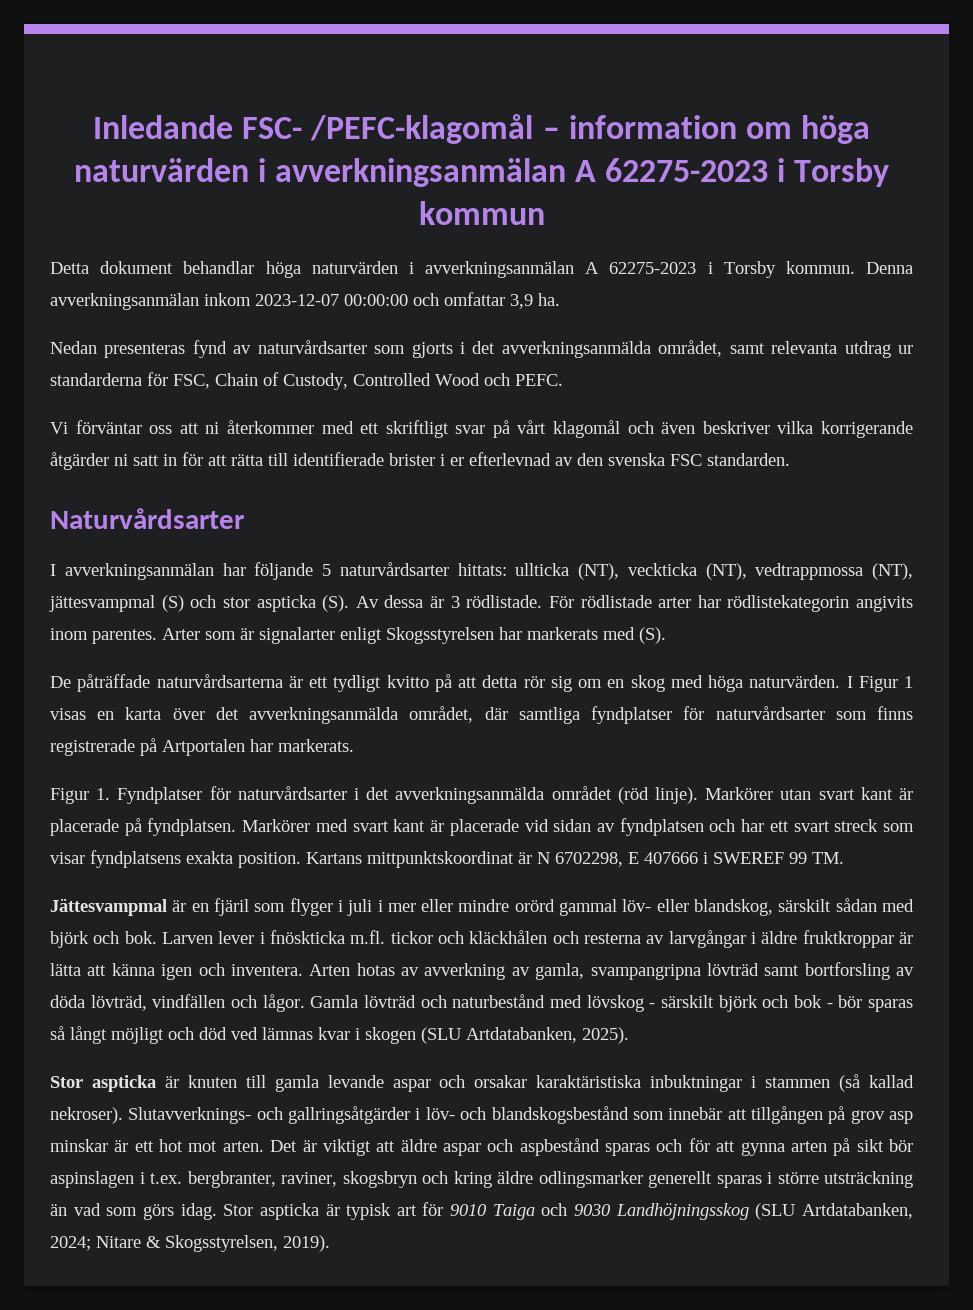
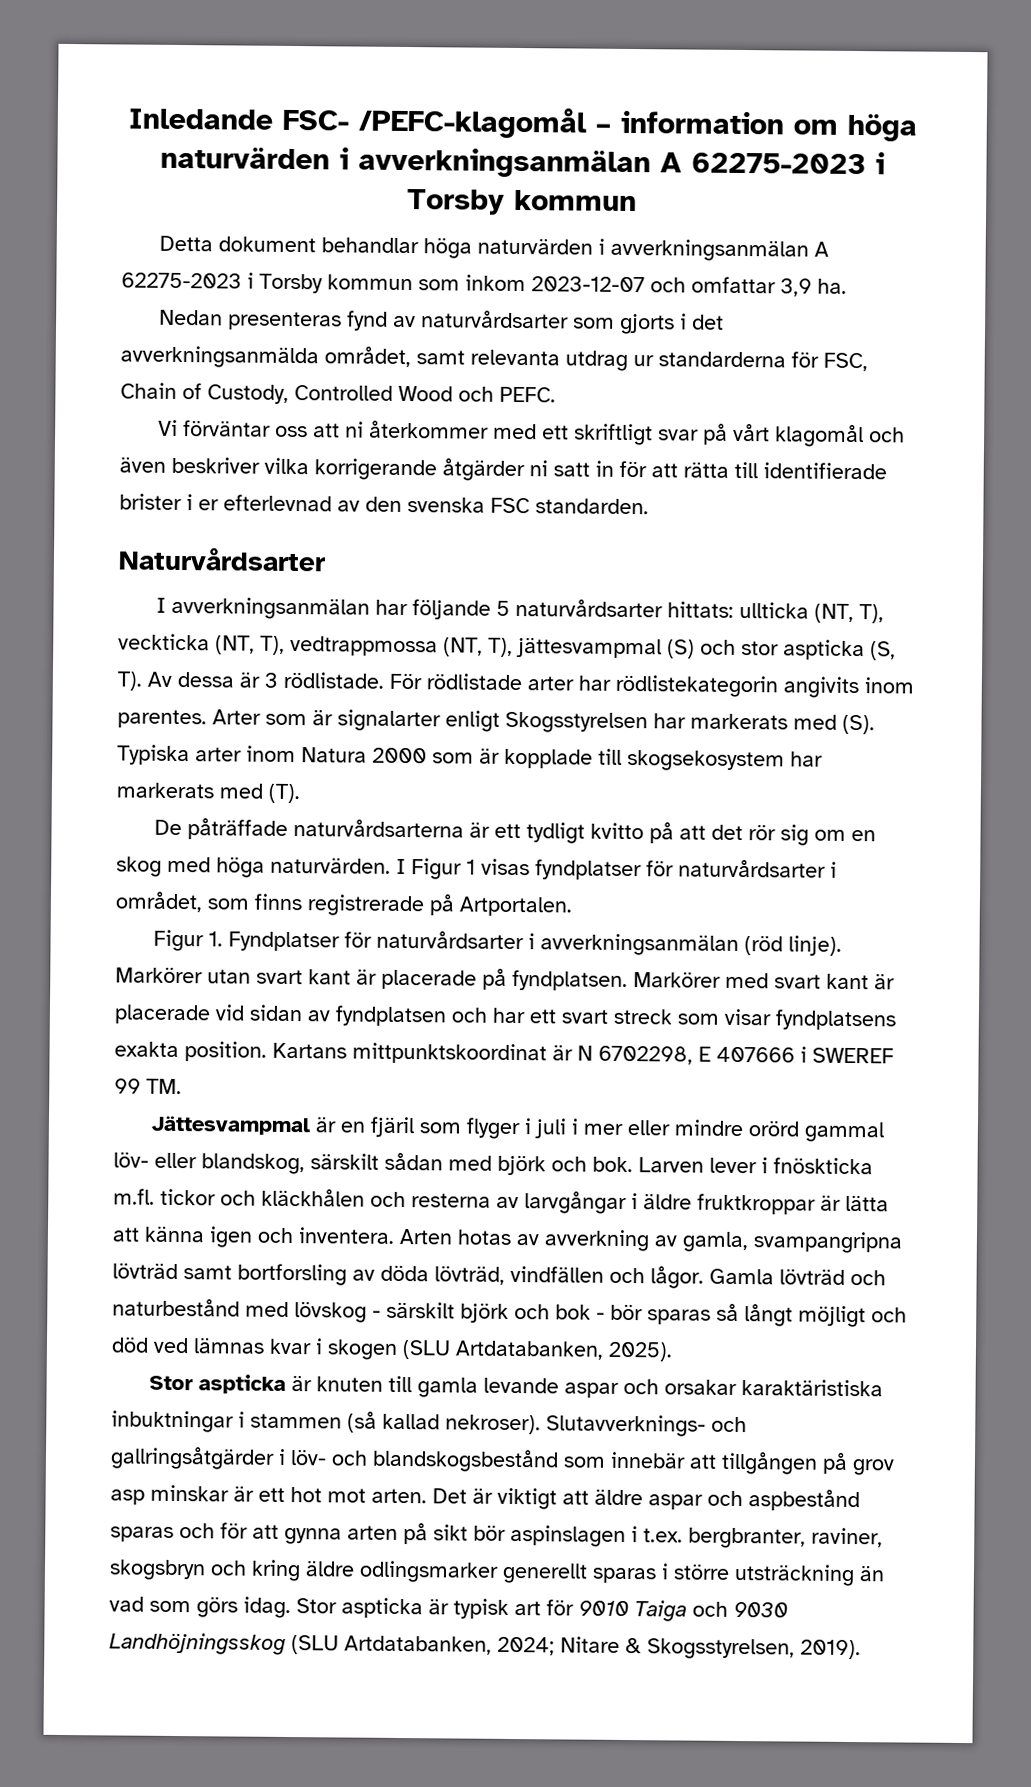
- Detta dokument behandlar höga naturvärden i avverkningsanmälan A 62275-2023 i Torsby kommun. Denna avverkningsanmälan inkom 2023-12-07 00:00:00 och omfattar 3,9 ha.
+ Detta dokument behandlar höga naturvärden i avverkningsanmälan A 62275-2023 i Torsby kommun som inkom 2023-12-07 och omfattar 3,9 ha.
- I avverkningsanmälan har följande 5 naturvårdsarter hittats: ullticka (NT), veckticka (NT), vedtrappmossa (NT), jättesvampmal (S) och stor aspticka (S). Av dessa är 3 rödlistade.
+ I avverkningsanmälan har följande 5 naturvårdsarter hittats: ullticka (NT, T), veckticka (NT, T), vedtrappmossa (NT, T), jättesvampmal (S) och stor aspticka (S, T). Av dessa är 3 rödlistade.
- Arter som är signalarter enligt Skogsstyrelsen har markerats med (S).
+ Arter som är signalarter enligt Skogsstyrelsen har markerats med (S). Typiska arter inom Natura 2000 som är kopplade till skogsekosystem har markerats med (T).
- De påträffade naturvårdsarterna är ett tydligt kvitto på att detta rör sig om en skog med höga naturvärden.
+ De påträffade naturvårdsarterna är ett tydligt kvitto på att det rör sig om en skog med höga naturvärden.
- I Figur 1 visas en karta över det avverkningsanmälda området, där samtliga fyndplatser för naturvårdsarter som finns registrerade på Artportalen har markerats.
+ I Figur 1 visas fyndplatser för naturvårdsarter i området, som finns registrerade på Artportalen.
- Figur 1. Fyndplatser för naturvårdsarter i det avverkningsanmälda området (röd linje).
+ Figur 1. Fyndplatser för naturvårdsarter i avverkningsanmälan (röd linje).

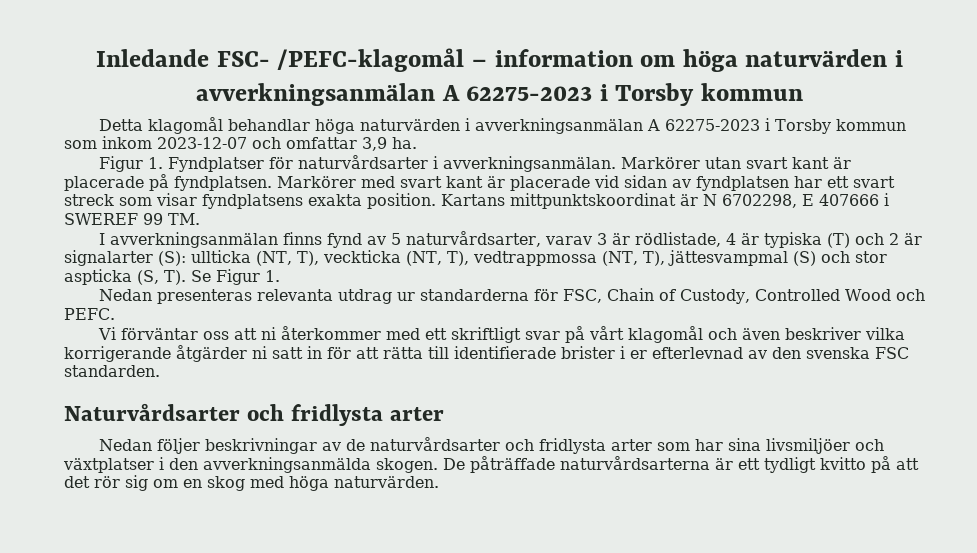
- Detta dokument behandlar höga naturvärden i avverkningsanmälan A 62275-2023 i Torsby kommun som inkom 2023-12-07 och omfattar 3,9 ha.
+ Detta klagomål behandlar höga naturvärden i avverkningsanmälan A 62275-2023 i Torsby kommun som inkom 2023-12-07 och omfattar 3,9 ha.
- Nedan presenteras fynd av naturvårdsarter som gjorts i det avverkningsanmälda området, samt relevanta utdrag ur standarderna för FSC, Chain of Custody, Controlled Wood och PEFC.
+ Figur 1. Fyndplatser för naturvårdsarter i avverkningsanmälan. Markörer utan svart kant är placerade på fyndplatsen. Markörer med svart kant är placerade vid sidan av fyndplatsen har ett svart streck som visar fyndplatsens exakta position. Kartans mittpunktskoordinat är N 6702298, E 407666 i SWEREF 99 TM.
+ I avverkningsanmälan finns fynd av 5 naturvårdsarter, varav 3 är rödlistade, 4 är typiska (T) och 2 är signalarter (S): ullticka (NT, T), veckticka (NT, T), vedtrappmossa (NT, T), jättesvampmal (S) och stor aspticka (S, T). Se Figur 1.
+ Nedan presenteras relevanta utdrag ur standarderna för FSC, Chain of Custody, Controlled Wood och PEFC.
- Naturvårdsarter
- I avverkningsanmälan har följande 5 naturvårdsarter hittats: ullticka (NT, T), veckticka (NT, T), vedtrappmossa (NT, T), jättesvampmal (S) och stor aspticka (S, T). Av dessa är 3 rödlistade. För rödlistade arter har rödlistekategorin angivits inom parentes. Arter som är signalarter enligt Skogsstyrelsen har markerats med (S). Typiska arter inom Natura 2000 som är kopplade till skogsekosystem har markerats med (T).
- De påträffade naturvårdsarterna är ett tydligt kvitto på att det rör sig om en skog med höga naturvärden. I Figur 1 visas fyndplatser för naturvårdsarter i området, som finns registrerade på Artportalen.
- Figur 1. Fyndplatser för naturvårdsarter i avverkningsanmälan (röd linje). Markörer utan svart kant är placerade på fyndplatsen. Markörer med svart kant är placerade vid sidan av fyndplatsen och har ett svart streck som visar fyndplatsens exakta position. Kartans mittpunktskoordinat är N 6702298, E 407666 i SWEREF 99 TM.
- Jättesvampmal är en fjäril som flyger i juli i mer eller mindre orörd gammal löv- eller blandskog, särskilt sådan med björk och bok. Larven lever i fnöskticka m.fl. tickor och kläckhålen och resterna av larvgångar i äldre fruktkroppar är lätta att känna igen och inventera. Arten hotas av avverkning av gamla, svampangripna lövträd samt bortforsling av döda lövträd, vindfällen och lågor. Gamla lövträd och naturbestånd med lövskog - särskilt björk och bok - bör sparas så långt möjligt och död ved lämnas kvar i skogen (SLU Artdatabanken, 2025).
- Stor aspticka är knuten till gamla levande aspar och orsakar karaktäristiska inbuktningar i stammen (så kallad nekroser). Slutavverknings- och gallringsåtgärder i löv- och blandskogsbestånd som innebär att tillgången på grov asp minskar är ett hot mot arten. Det är viktigt att äldre aspar och aspbestånd sparas och för att gynna arten på sikt bör aspinslagen i t.ex. bergbranter, raviner, skogsbryn och kring äldre odlingsmarker generellt sparas i större utsträckning än vad som görs idag. Stor aspticka är typisk art för 9010 Taiga och 9030 Landhöjningsskog (SLU Artdatabanken, 2024; Nitare & Skogsstyrelsen, 2019).
+ Naturvårdsarter och fridlysta arter
+ Nedan följer beskrivningar av de naturvårdsarter och fridlysta arter som har sina livsmiljöer och växtplatser i den avverkningsanmälda skogen. De påträffade naturvårdsarterna är ett tydligt kvitto på att det rör sig om en skog med höga naturvärden.

